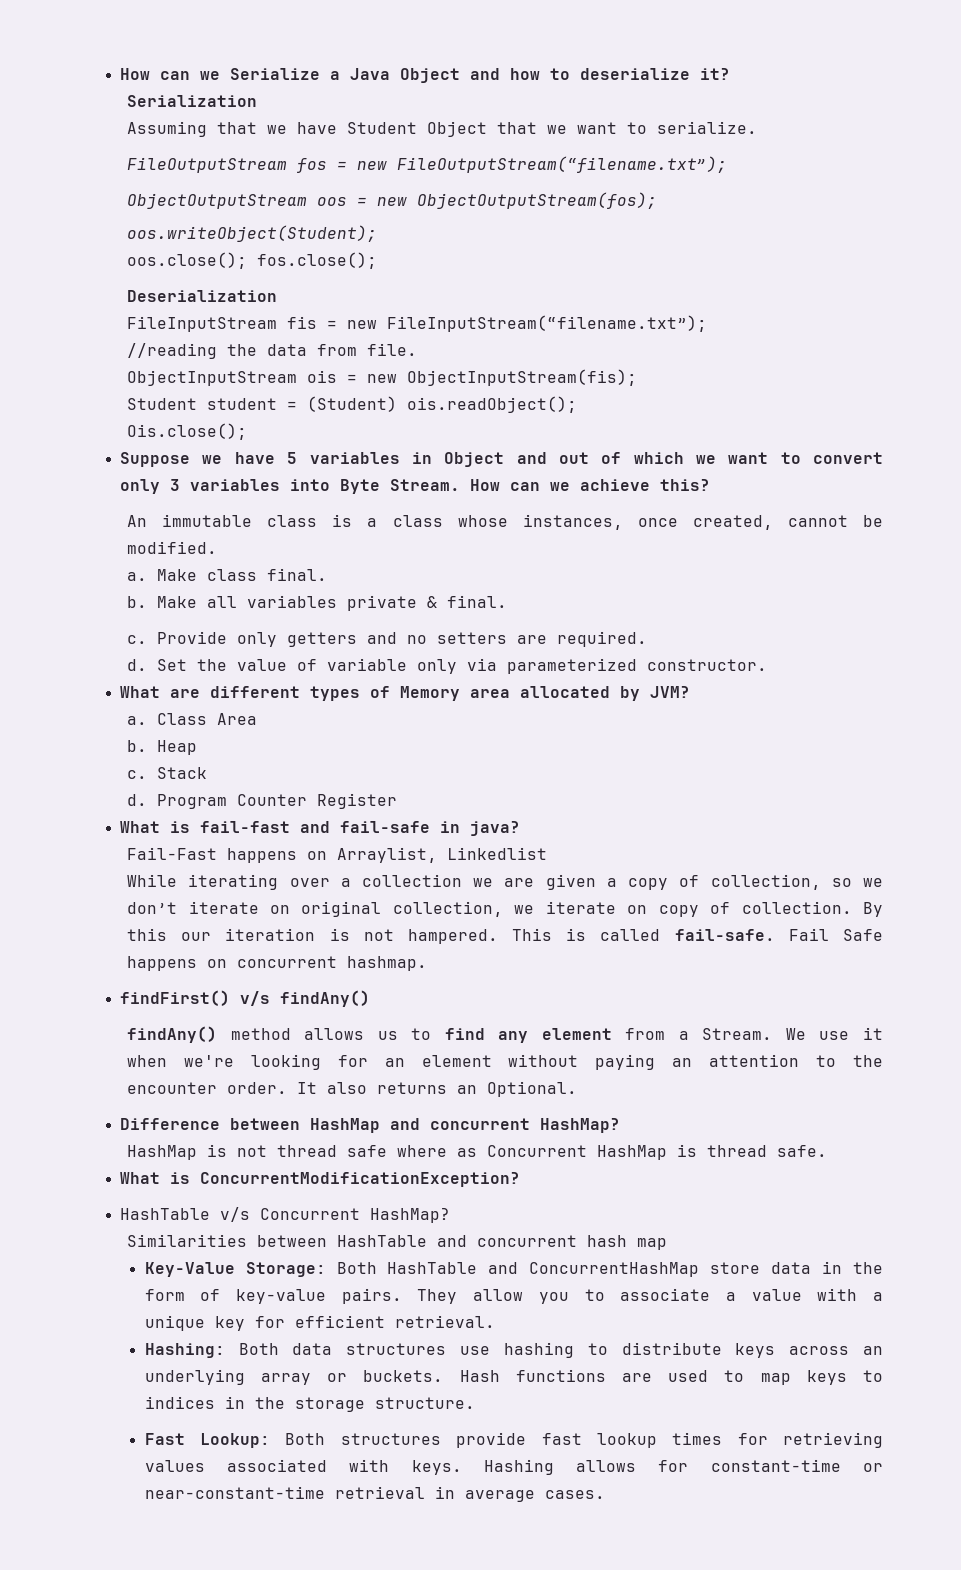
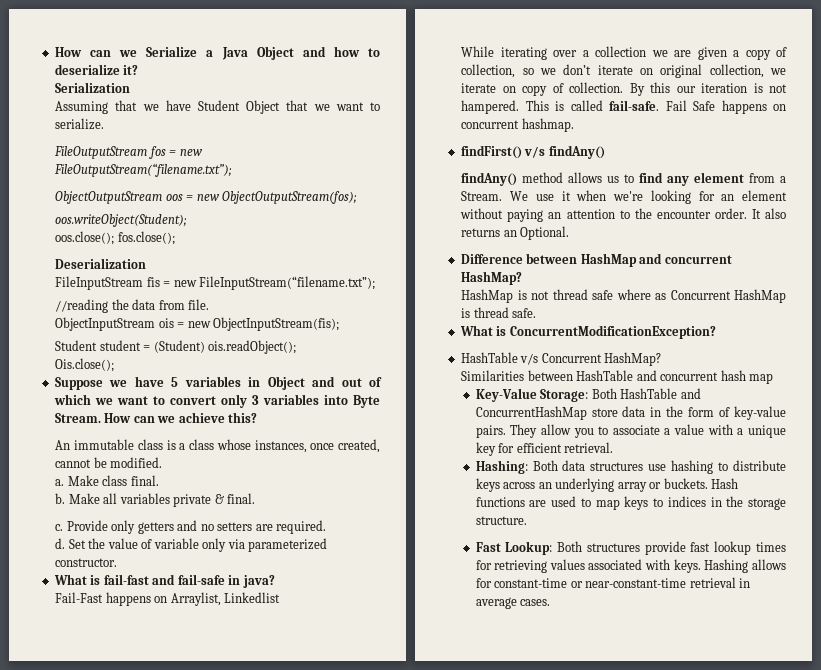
- What are different types of Memory area allocated by JVM?
- a. Class Area
- b. Heap
- c. Stack
- d. Program Counter Register

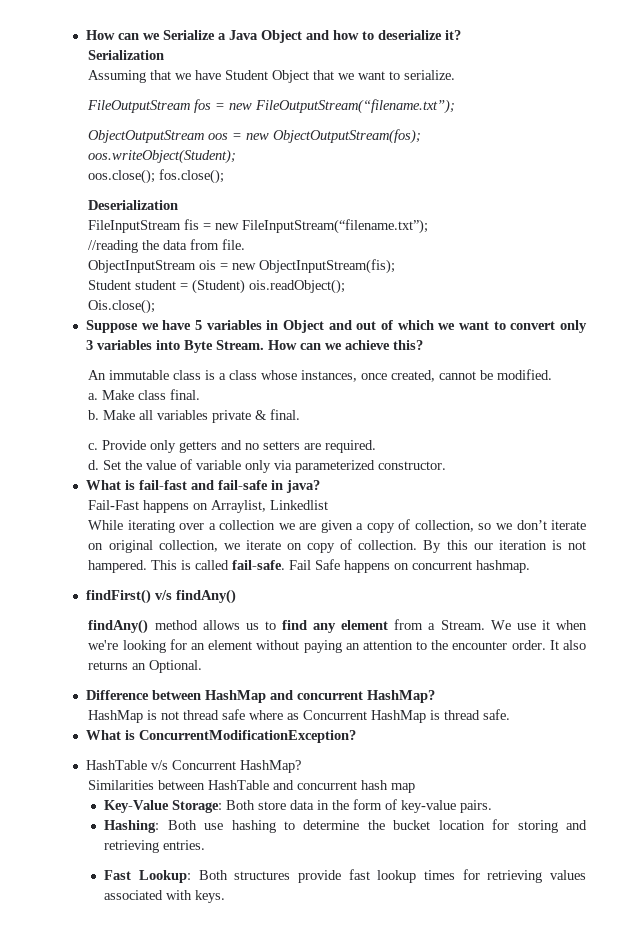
- Key-Value Storage: Both HashTable and ConcurrentHashMap store data in the form of key-value pairs. They allow you to associate a value with a unique key for efficient retrieval.
+ Key-Value Storage: Both store data in the form of key-value pairs.
- Hashing: Both data structures use hashing to distribute keys across an underlying array or buckets. Hash functions are used to map keys to indices in the storage structure.
+ Hashing: Both use hashing to determine the bucket location for storing and retrieving entries.
- Hashing allows for constant-time or near-constant-time retrieval in average cases.

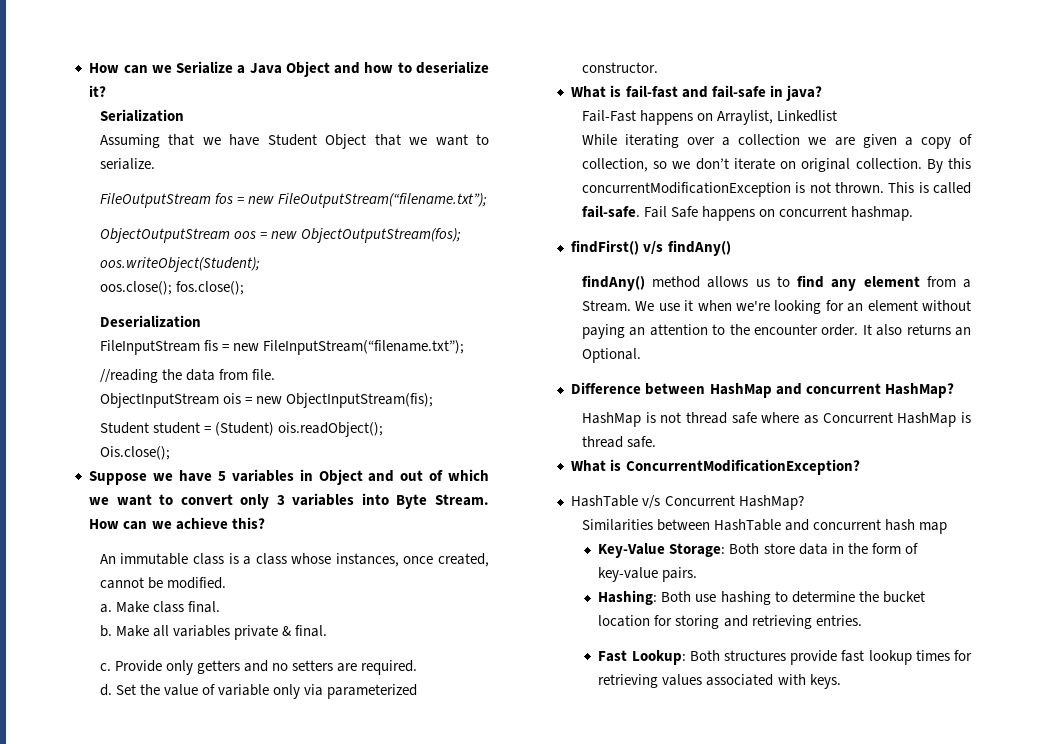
- While iterating over a collection we are given a copy of collection, so we don’t iterate on original collection, we iterate on copy of collection.
+ While iterating over a collection we are given a copy of collection, so we don’t iterate on original collection.
- By this our iteration is not hampered.
+ By this concurrentModificationException is not thrown.

